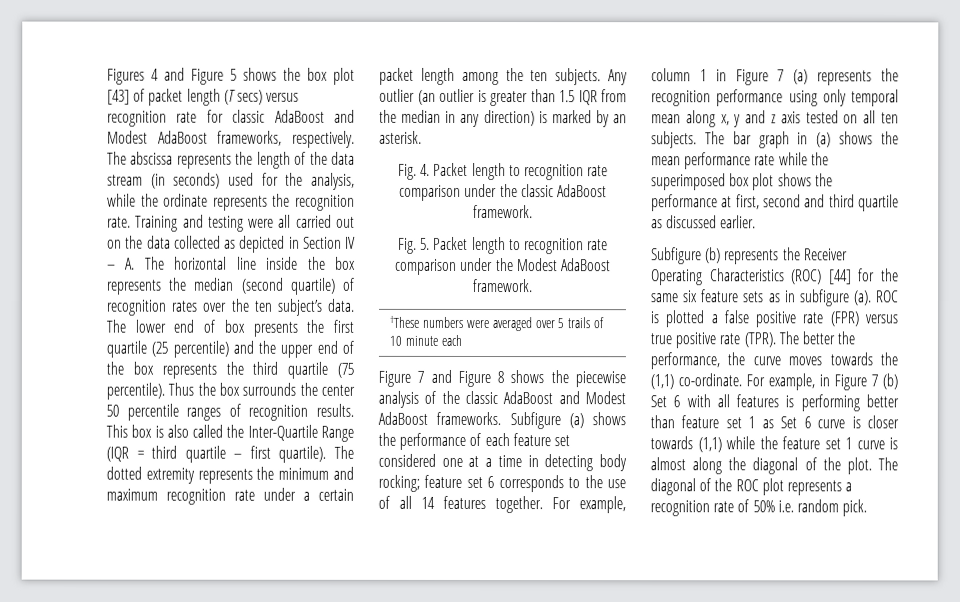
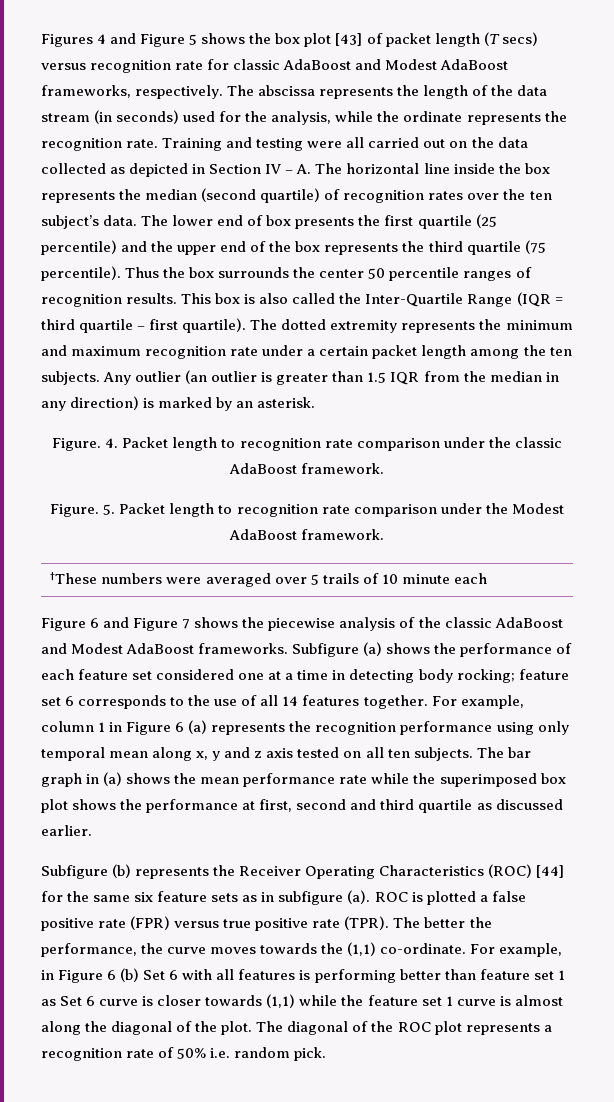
- Fig. 4. Packet length to recognition rate comparison under the classic AdaBoost framework.
+ Figure. 4. Packet length to recognition rate comparison under the classic AdaBoost framework.
- Fig. 5. Packet length to recognition rate comparison under the Modest AdaBoost framework.
+ Figure. 5. Packet length to recognition rate comparison under the Modest AdaBoost framework.
- Figure 7 and Figure 8 shows the piecewise analysis of the classic AdaBoost and Modest AdaBoost frameworks.
+ Figure 6 and Figure 7 shows the piecewise analysis of the classic AdaBoost and Modest AdaBoost frameworks.
- For example, column 1 in Figure 7 (a) represents the recognition performance using only temporal mean along x, y and z axis tested on all ten subjects.
+ For example, column 1 in Figure 6 (a) represents the recognition performance using only temporal mean along x, y and z axis tested on all ten subjects.
- For example, in Figure 7 (b) Set 6 with all features is performing better than feature set 1 as Set 6 curve is closer towards (1,1) while the feature set 1 curve is almost along the diagonal of the plot.
+ For example, in Figure 6 (b) Set 6 with all features is performing better than feature set 1 as Set 6 curve is closer towards (1,1) while the feature set 1 curve is almost along the diagonal of the plot.

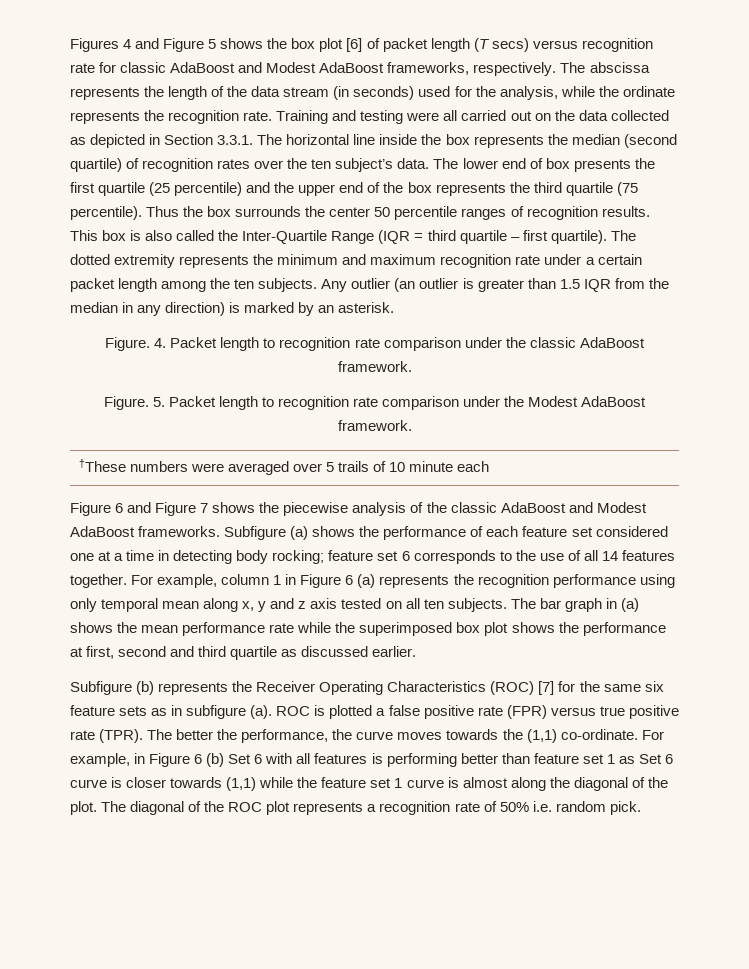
- Figures 4 and Figure 5 shows the box plot [43] of packet length (T secs) versus recognition rate for classic AdaBoost and Modest AdaBoost frameworks, respectively.
+ Figures 4 and Figure 5 shows the box plot [6] of packet length (T secs) versus recognition rate for classic AdaBoost and Modest AdaBoost frameworks, respectively.
- Training and testing were all carried out on the data collected as depicted in Section IV – A. The horizontal line inside the box represents the median (second quartile) of recognition rates over the ten subject’s data.
+ Training and testing were all carried out on the data collected as depicted in Section 3.3.1. The horizontal line inside the box represents the median (second quartile) of recognition rates over the ten subject’s data.
- Subfigure (b) represents the Receiver Operating Characteristics (ROC) [44] for the same six feature sets as in subfigure (a).
+ Subfigure (b) represents the Receiver Operating Characteristics (ROC) [7] for the same six feature sets as in subfigure (a).

